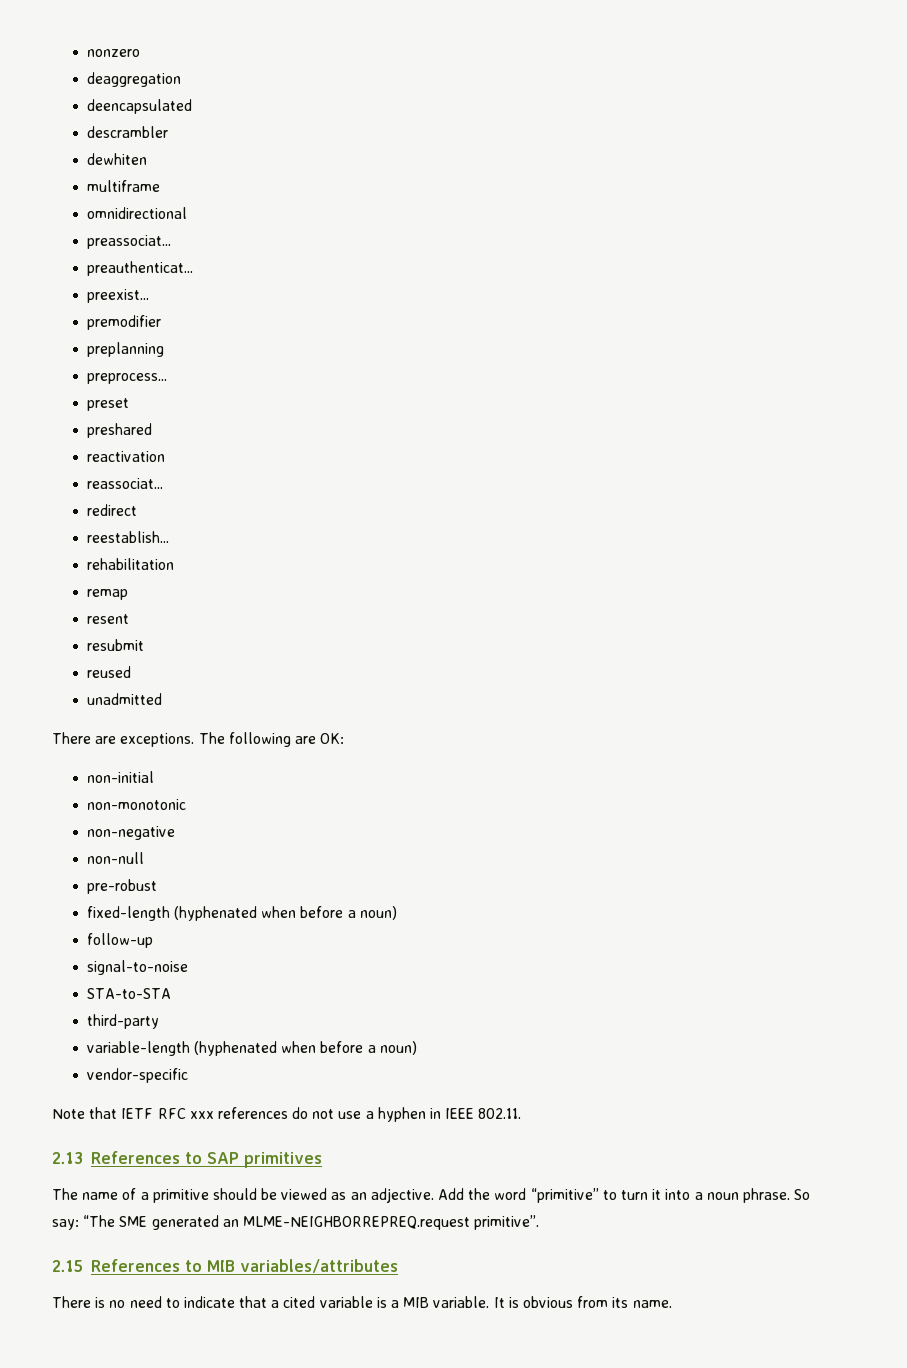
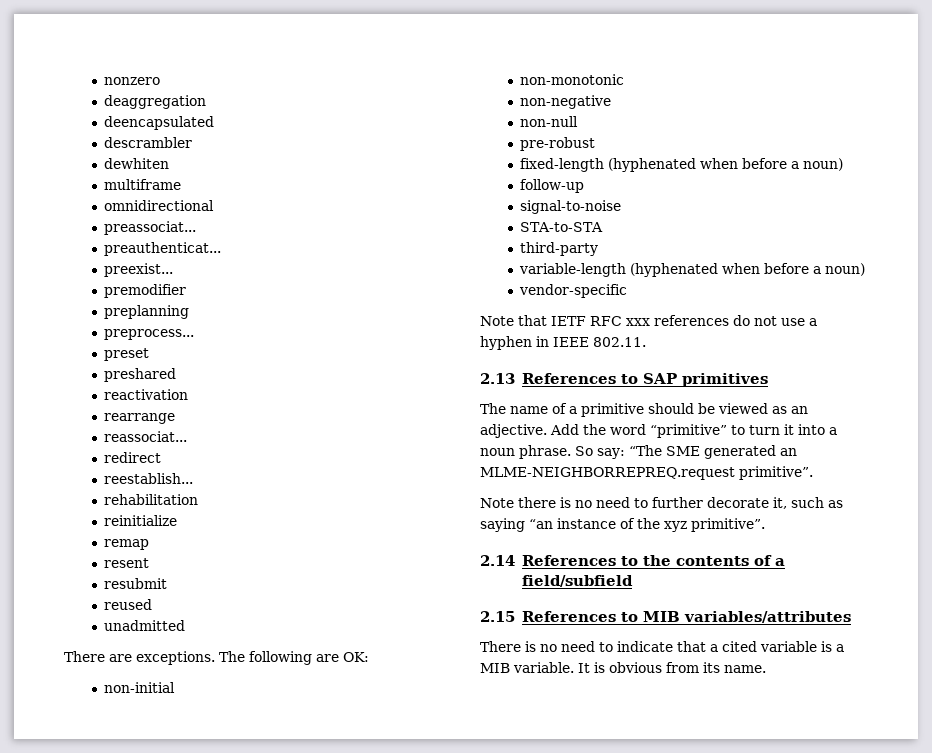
+ rearrange
+ reinitialize
+ Note there is no need to further decorate it, such as saying “an instance of the xyz primitive”.
+ 2.14 References to the contents of a field/subfield

